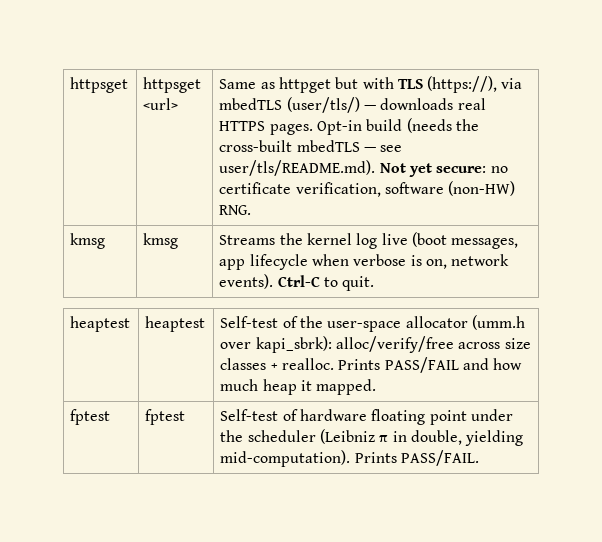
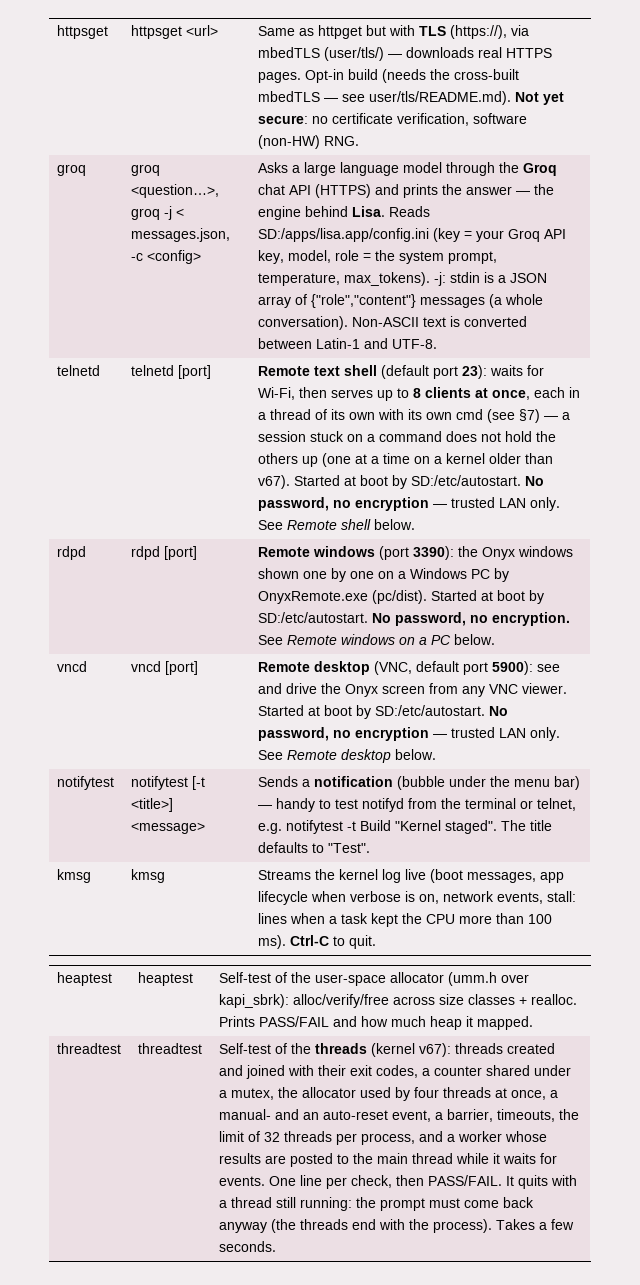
+ groq | groq <question…>, groq -j < messages.json, -c <config> | Asks a large language model through the Groq chat API (HTTPS) and prints the answer — the engine behind Lisa. Reads SD:/apps/lisa.app/config.ini (key = your Groq API key, model, role = the system prompt, temperature, max_tokens). -j: stdin is a JSON array of {"role","content"} messages (a whole conversation). Non-ASCII text is converted between Latin-1 and UTF-8.
+ telnetd | telnetd [port] | Remote text shell (default port 23): waits for Wi-Fi, then serves up to 8 clients at once, each in a thread of its own with its own cmd (see §7) — a session stuck on a command does not hold the others up (one at a time on a kernel older than v67). Started at boot by SD:/etc/autostart. No password, no encryption — trusted LAN only. See Remote shell below.
+ rdpd | rdpd [port] | Remote windows (port 3390): the Onyx windows shown one by one on a Windows PC by OnyxRemote.exe (pc/dist). Started at boot by SD:/etc/autostart. No password, no encryption. See Remote windows on a PC below.
+ vncd | vncd [port] | Remote desktop (VNC, default port 5900): see and drive the Onyx screen from any VNC viewer. Started at boot by SD:/etc/autostart. No password, no encryption — trusted LAN only. See Remote desktop below.
+ notifytest | notifytest [-t <title>] <message> | Sends a notification (bubble under the menu bar) — handy to test notifyd from the terminal or telnet, e.g. notifytest -t Build "Kernel staged". The title defaults to "Test".
- kmsg | kmsg | Streams the kernel log live (boot messages, app lifecycle when verbose is on, network events). Ctrl-C to quit.
+ kmsg | kmsg | Streams the kernel log live (boot messages, app lifecycle when verbose is on, network events, stall: lines when a task kept the CPU more than 100 ms). Ctrl-C to quit.
- fptest | fptest | Self-test of hardware floating point under the scheduler (Leibniz π in double, yielding mid-computation). Prints PASS/FAIL.
+ threadtest | threadtest | Self-test of the threads (kernel v67): threads created and joined with their exit codes, a counter shared under a mutex, the allocator used by four threads at once, a manual- and an auto-reset event, a barrier, timeouts, the limit of 32 threads per process, and a worker whose results are posted to the main thread while it waits for events. One line per check, then PASS/FAIL. It quits with a thread still running: the prompt must come back anyway (the threads end with the process). Takes a few seconds.

